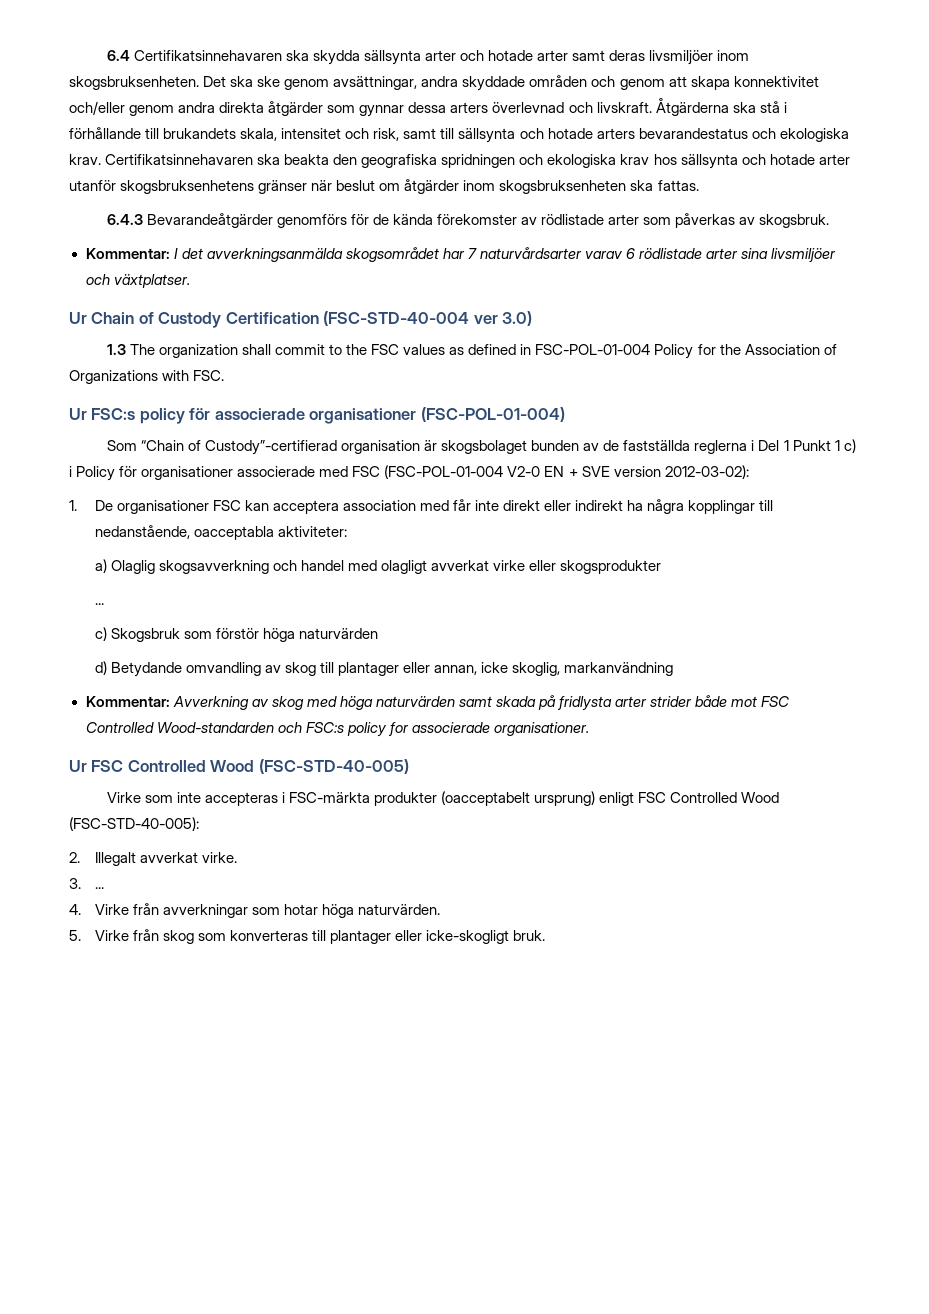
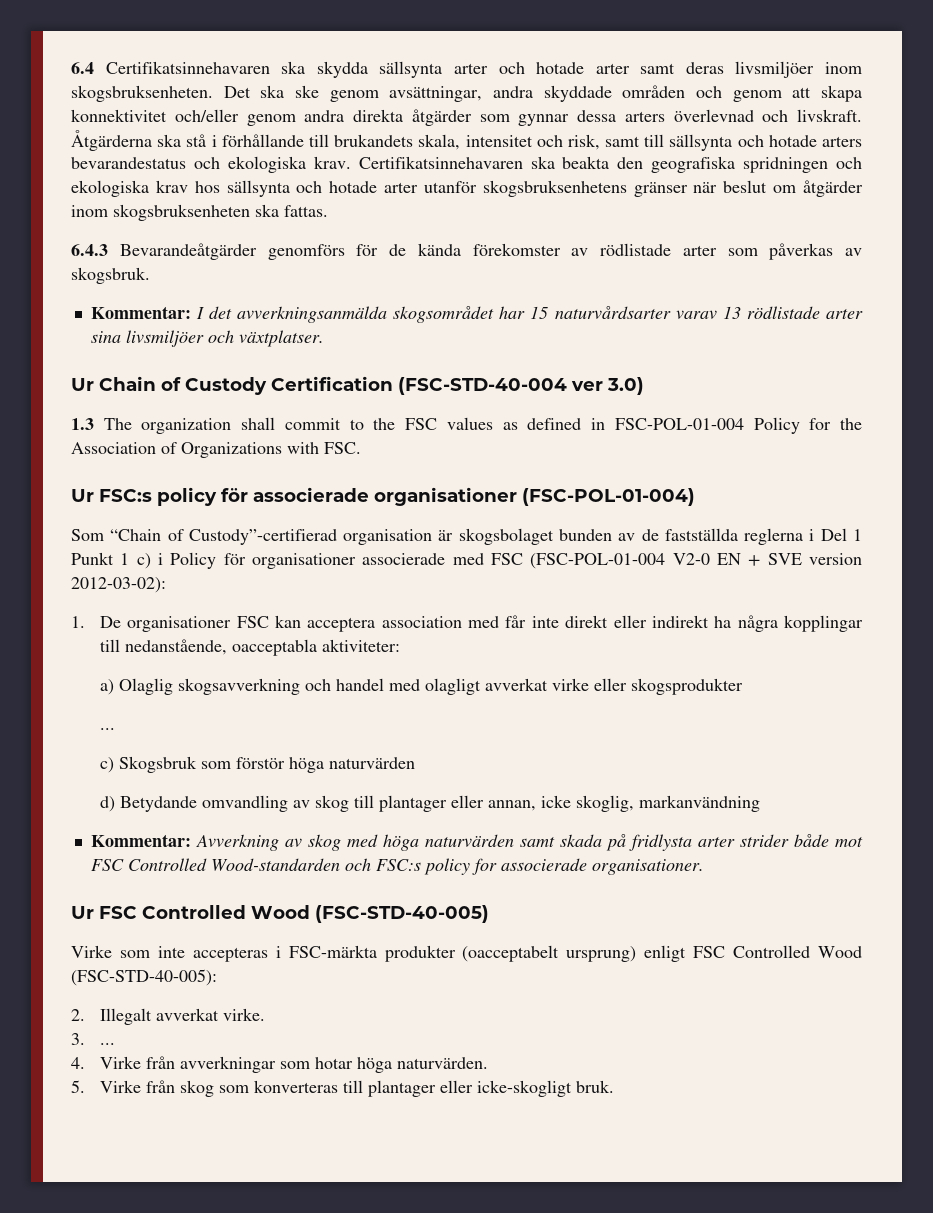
- Kommentar: I det avverkningsanmälda skogsområdet har 7 naturvårdsarter varav 6 rödlistade arter sina livsmiljöer och växtplatser.
+ Kommentar: I det avverkningsanmälda skogsområdet har 15 naturvårdsarter varav 13 rödlistade arter sina livsmiljöer och växtplatser.

